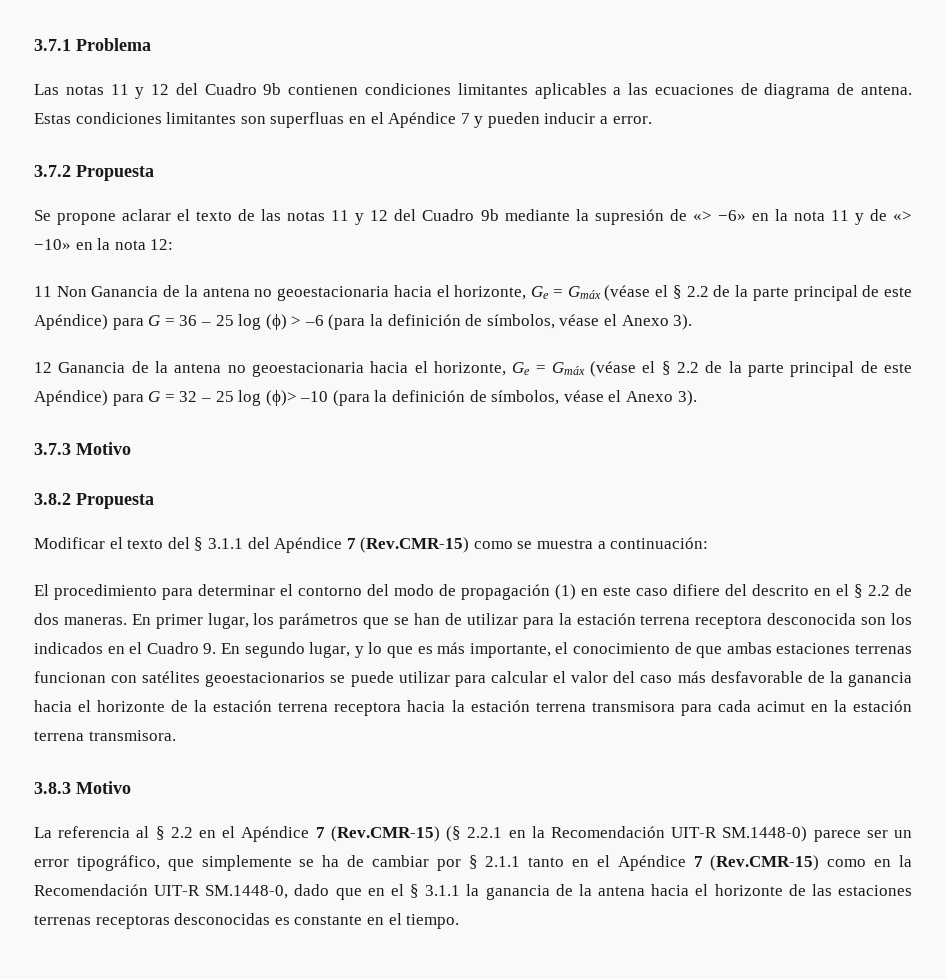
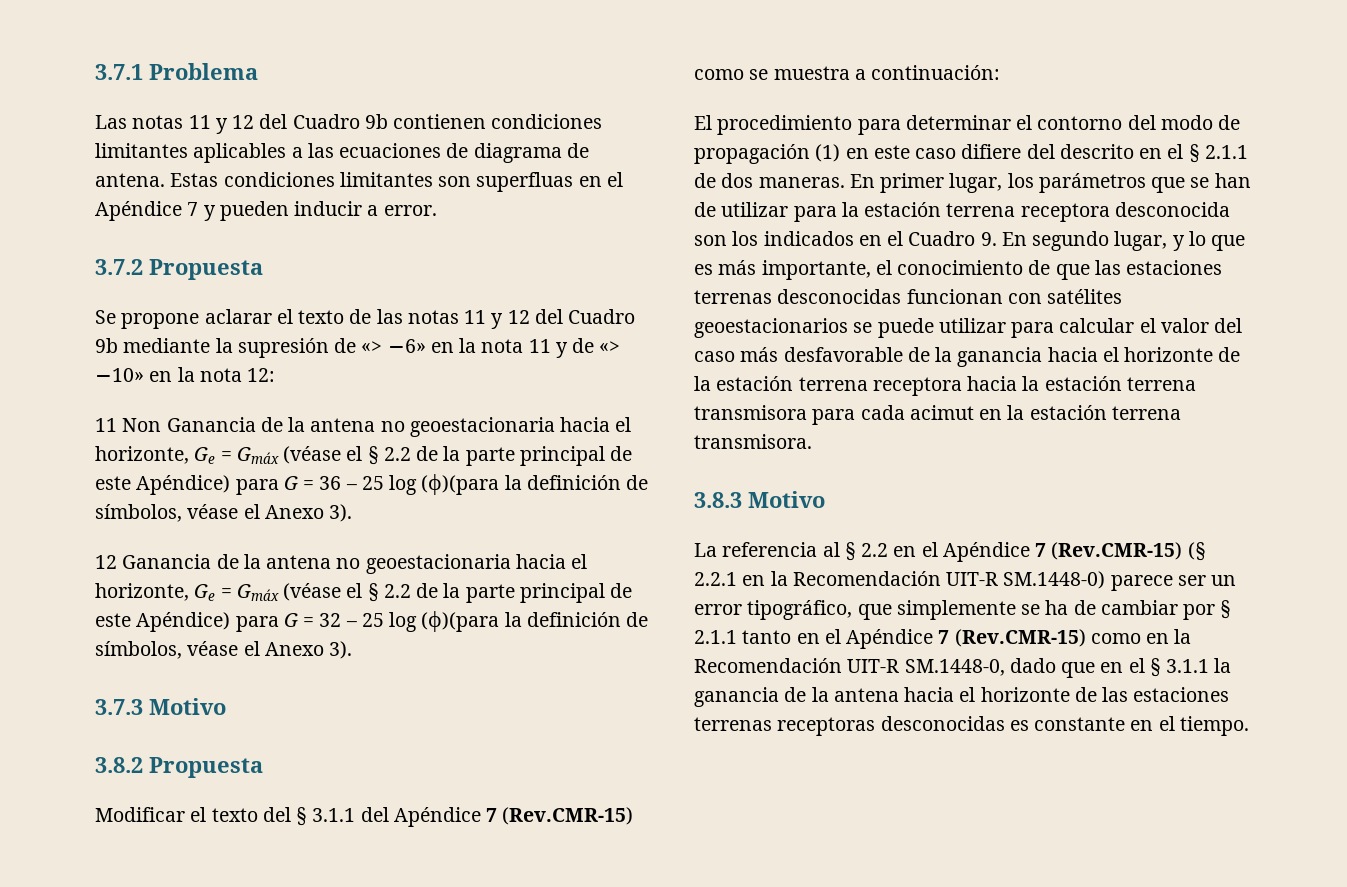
- 11 Non Ganancia de la antena no geoestacionaria hacia el horizonte, Ge = Gmáx (véase el § 2.2 de la parte principal de este Apéndice) para G = 36 – 25 log (ϕ) > –6 (para la definición de símbolos, véase el Anexo 3).
+ 11 Non Ganancia de la antena no geoestacionaria hacia el horizonte, Ge = Gmáx (véase el § 2.2 de la parte principal de este Apéndice) para G = 36 – 25 log (ϕ)(para la definición de símbolos, véase el Anexo 3).
- 12 Ganancia de la antena no geoestacionaria hacia el horizonte, Ge = Gmáx (véase el § 2.2 de la parte principal de este Apéndice) para G = 32 – 25 log (ϕ)> –10 (para la definición de símbolos, véase el Anexo 3).
+ 12 Ganancia de la antena no geoestacionaria hacia el horizonte, Ge = Gmáx (véase el § 2.2 de la parte principal de este Apéndice) para G = 32 – 25 log (ϕ)(para la definición de símbolos, véase el Anexo 3).
- El procedimiento para determinar el contorno del modo de propagación (1) en este caso difiere del descrito en el § 2.2 de dos maneras.
+ El procedimiento para determinar el contorno del modo de propagación (1) en este caso difiere del descrito en el § 2.1.1 de dos maneras.
- En primer lugar, los parámetros que se han de utilizar para la estación terrena receptora desconocida son los indicados en el Cuadro 9. En segundo lugar, y lo que es más importante, el conocimiento de que ambas estaciones terrenas funcionan con satélites geoestacionarios se puede utilizar para calcular el valor del caso más desfavorable de la ganancia hacia el horizonte de la estación terrena receptora hacia la estación terrena transmisora para cada acimut en la estación terrena transmisora.
+ En primer lugar, los parámetros que se han de utilizar para la estación terrena receptora desconocida son los indicados en el Cuadro 9. En segundo lugar, y lo que es más importante, el conocimiento de que las estaciones terrenas desconocidas funcionan con satélites geoestacionarios se puede utilizar para calcular el valor del caso más desfavorable de la ganancia hacia el horizonte de la estación terrena receptora hacia la estación terrena transmisora para cada acimut en la estación terrena transmisora.

